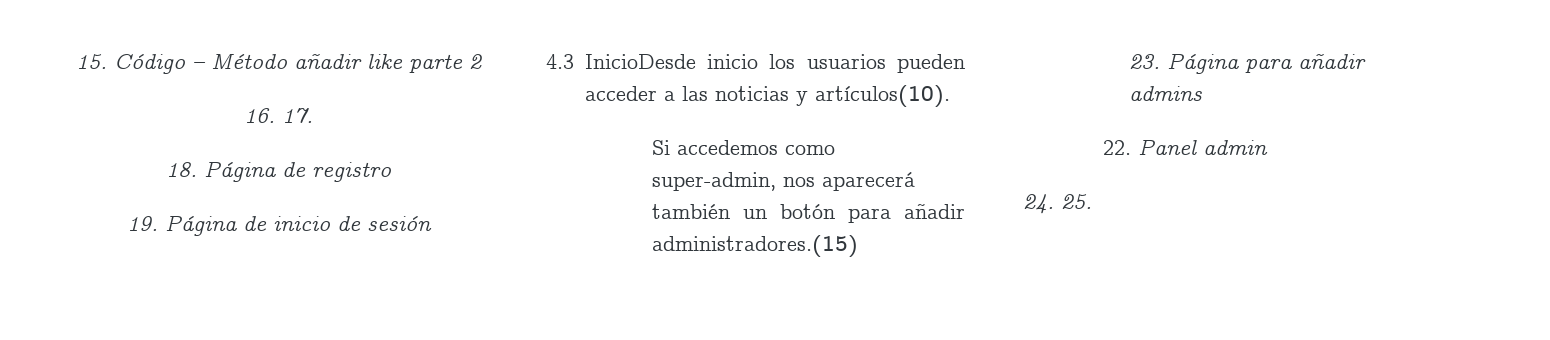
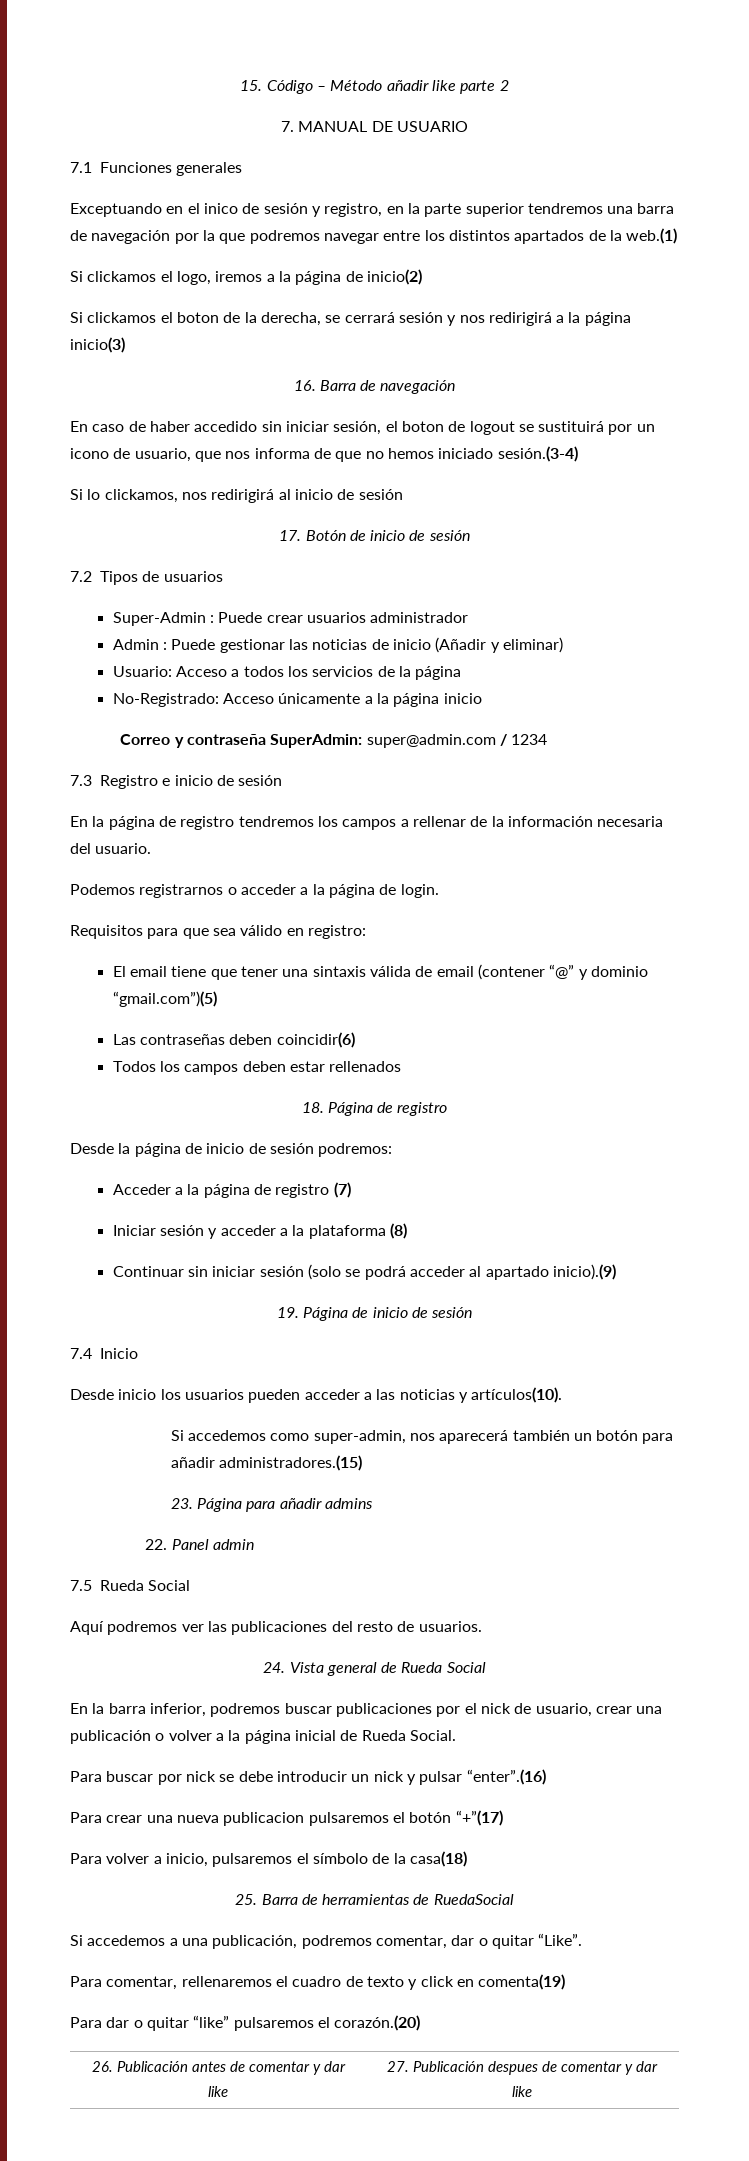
- 16. 17.
+ 7. MANUAL DE USUARIO
+ 7.1 Funciones generales
+ Exceptuando en el inico de sesión y registro, en la parte superior tendremos una barra de navegación por la que podremos navegar entre los distintos apartados de la web.(1)
+ Si clickamos el logo, iremos a la página de inicio(2)
+ Si clickamos el boton de la derecha, se cerrará sesión y nos redirigirá a la página inicio(3)
+ 16. Barra de navegación
+ En caso de haber accedido sin iniciar sesión, el boton de logout se sustituirá por un icono de usuario, que nos informa de que no hemos iniciado sesión.(3-4)
+ Si lo clickamos, nos redirigirá al inicio de sesión
+ 17. Botón de inicio de sesión
+ 7.2 Tipos de usuarios
+ Super-Admin : Puede crear usuarios administrador
+ Admin : Puede gestionar las noticias de inicio (Añadir y eliminar)
+ Usuario: Acceso a todos los servicios de la página
+ No-Registrado: Acceso únicamente a la página inicio
+ Correo y contraseña SuperAdmin: super@admin.com / 1234
+ 7.3 Registro e inicio de sesión
+ En la página de registro tendremos los campos a rellenar de la información necesaria del usuario.
+ Podemos registrarnos o acceder a la página de login.
+ Requisitos para que sea válido en registro:
+ El email tiene que tener una sintaxis válida de email (contener “@” y dominio “gmail.com”)(5)
+ Las contraseñas deben coincidir(6)
+ Todos los campos deben estar rellenados
  18. Página de registro
+ Desde la página de inicio de sesión podremos:
+ Acceder a la página de registro (7)
+ Iniciar sesión y acceder a la plataforma (8)
+ Continuar sin iniciar sesión (solo se podrá acceder al apartado inicio).(9)
- 4.3 InicioDesde inicio los usuarios pueden acceder a las noticias y artículos(10).
+ 7.4 Inicio
+ Desde inicio los usuarios pueden acceder a las noticias y artículos(10).
- 24. 25.
+ 7.5 Rueda Social
+ Aquí podremos ver las publicaciones del resto de usuarios.
+ 24. Vista general de Rueda Social
+ En la barra inferior, podremos buscar publicaciones por el nick de usuario, crear una publicación o volver a la página inicial de Rueda Social.
+ Para buscar por nick se debe introducir un nick y pulsar “enter”.(16)
+ Para crear una nueva publicacion pulsaremos el botón “+”(17)
+ Para volver a inicio, pulsaremos el símbolo de la casa(18)
+ 25. Barra de herramientas de RuedaSocial
+ Si accedemos a una publicación, podremos comentar, dar o quitar “Like”.
+ Para comentar, rellenaremos el cuadro de texto y click en comenta(19)
+ Para dar o quitar “like” pulsaremos el corazón.(20)
+ 26. Publicación antes de comentar y dar like | 27. Publicación despues de comentar y dar like

